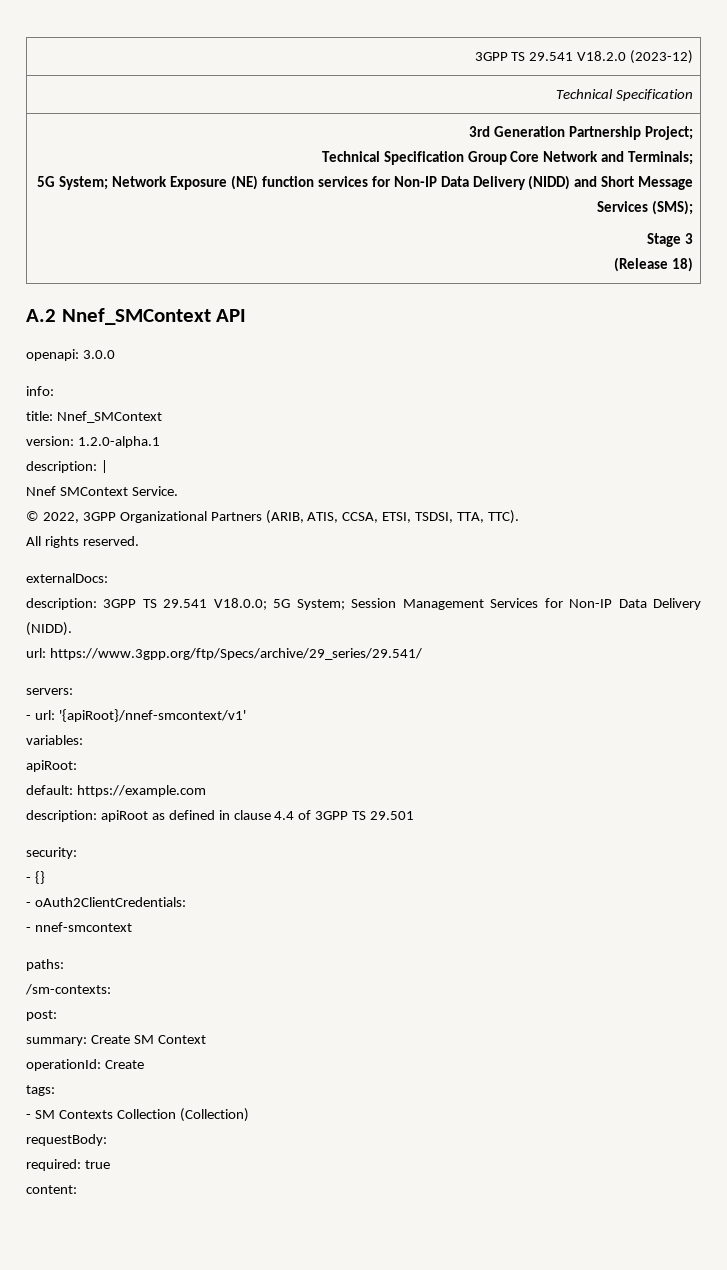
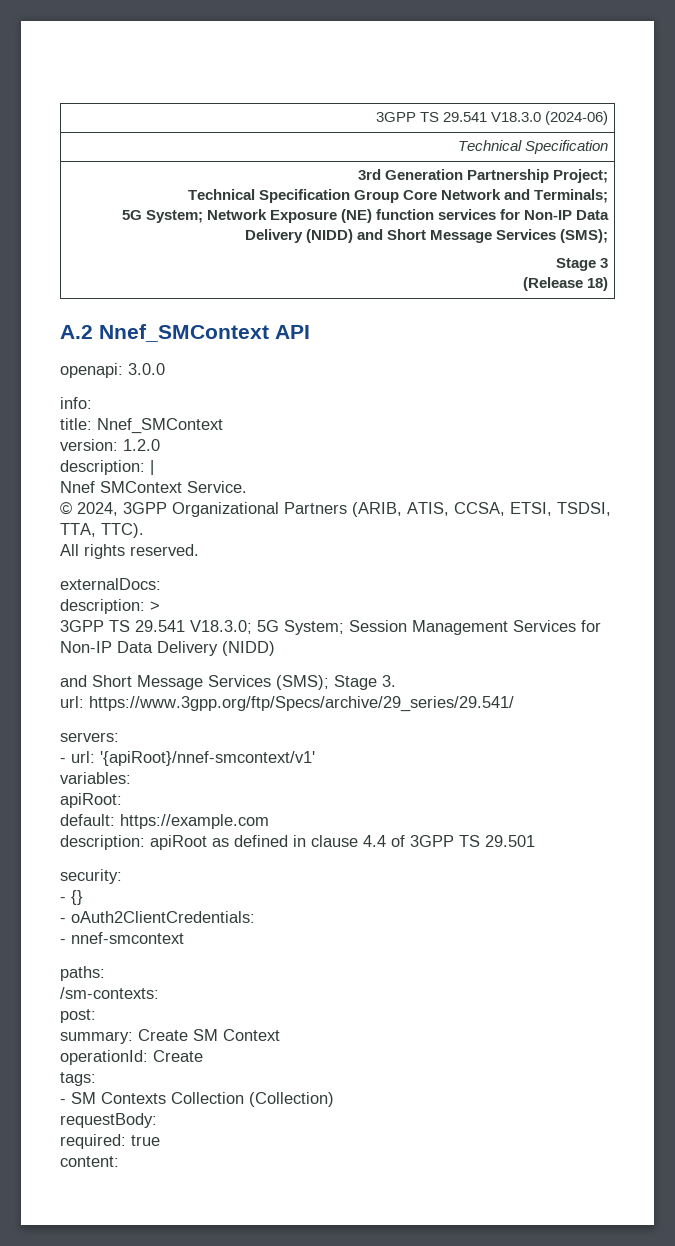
- 3GPP TS 29.541 V18.2.0 (2023-12)
+ 3GPP TS 29.541 V18.3.0 (2024-06)
- version: 1.2.0-alpha.1
+ version: 1.2.0
- © 2022, 3GPP Organizational Partners (ARIB, ATIS, CCSA, ETSI, TSDSI, TTA, TTC).
+ © 2024, 3GPP Organizational Partners (ARIB, ATIS, CCSA, ETSI, TSDSI, TTA, TTC).
- description: 3GPP TS 29.541 V18.0.0; 5G System; Session Management Services for Non-IP Data Delivery (NIDD).
+ description: >
+ 3GPP TS 29.541 V18.3.0; 5G System; Session Management Services for Non-IP Data Delivery (NIDD)
+ and Short Message Services (SMS); Stage 3.

